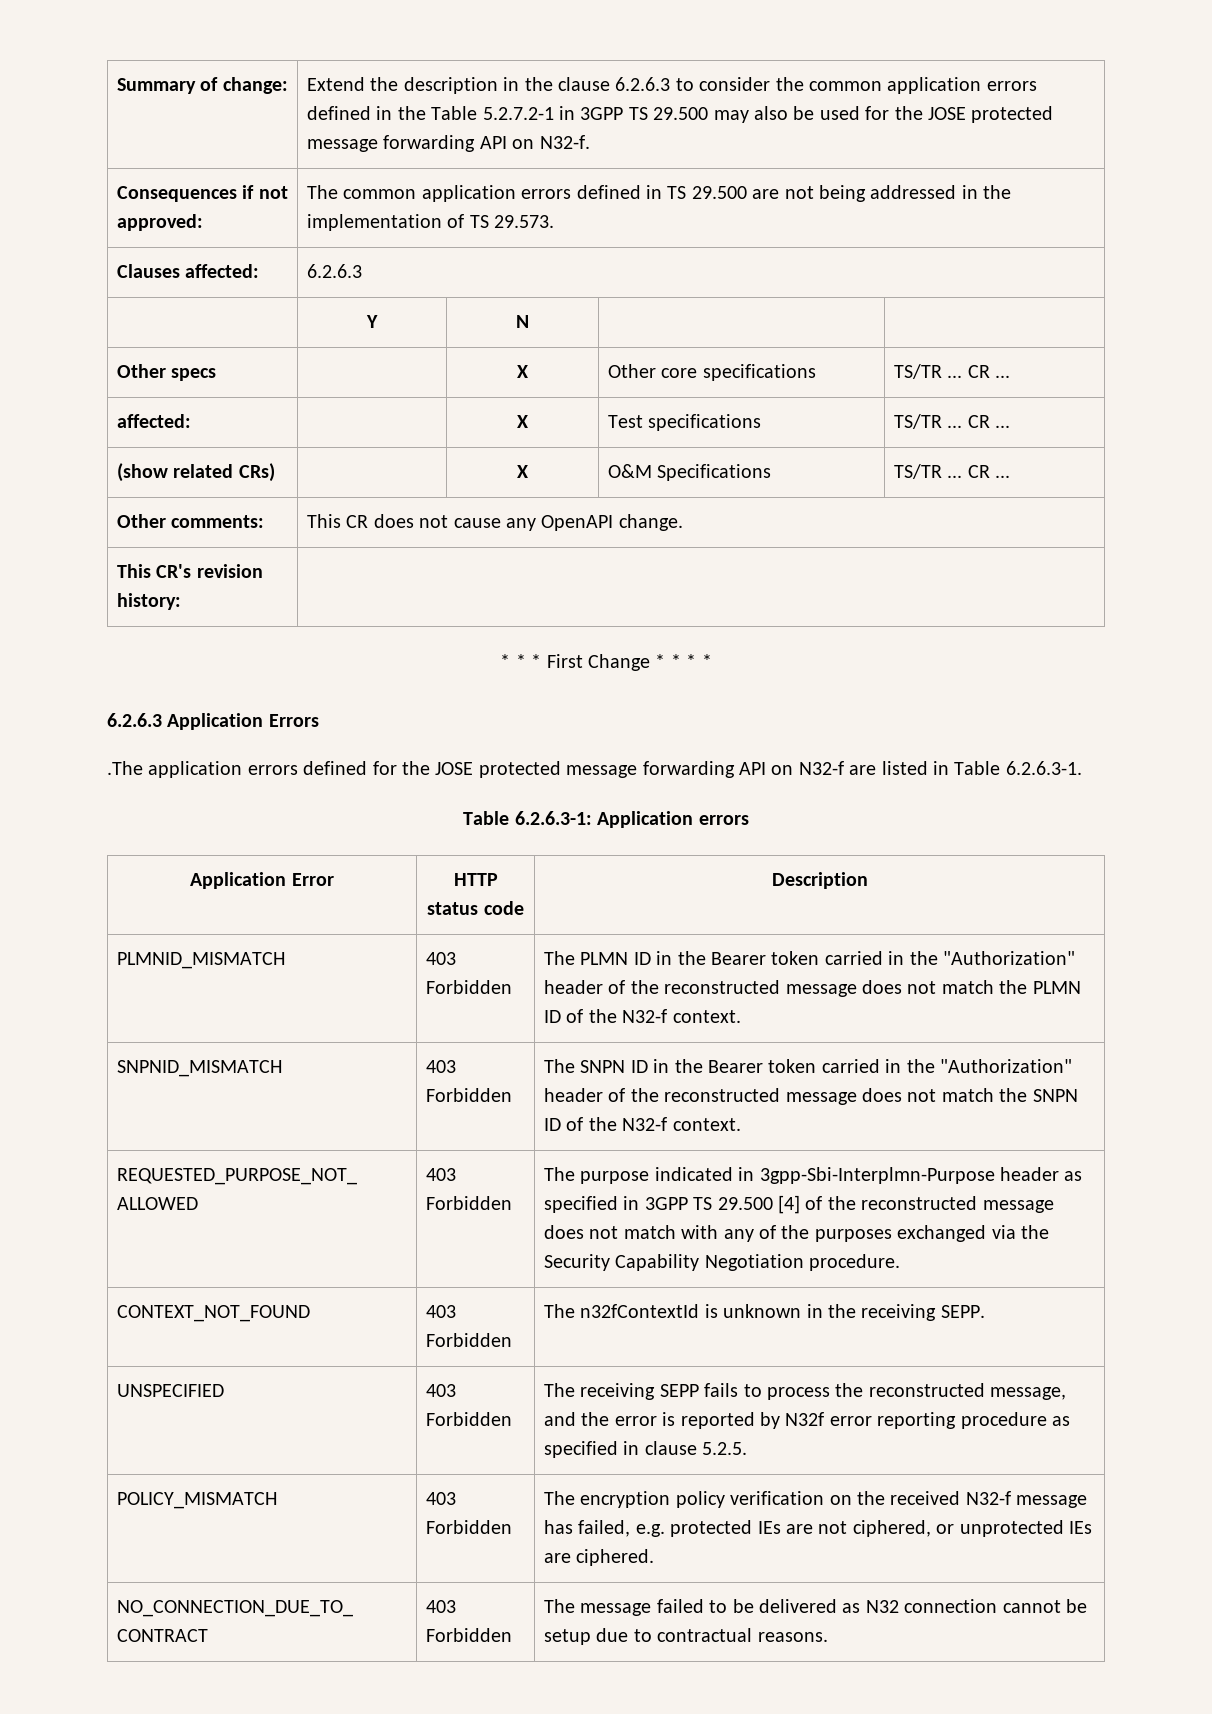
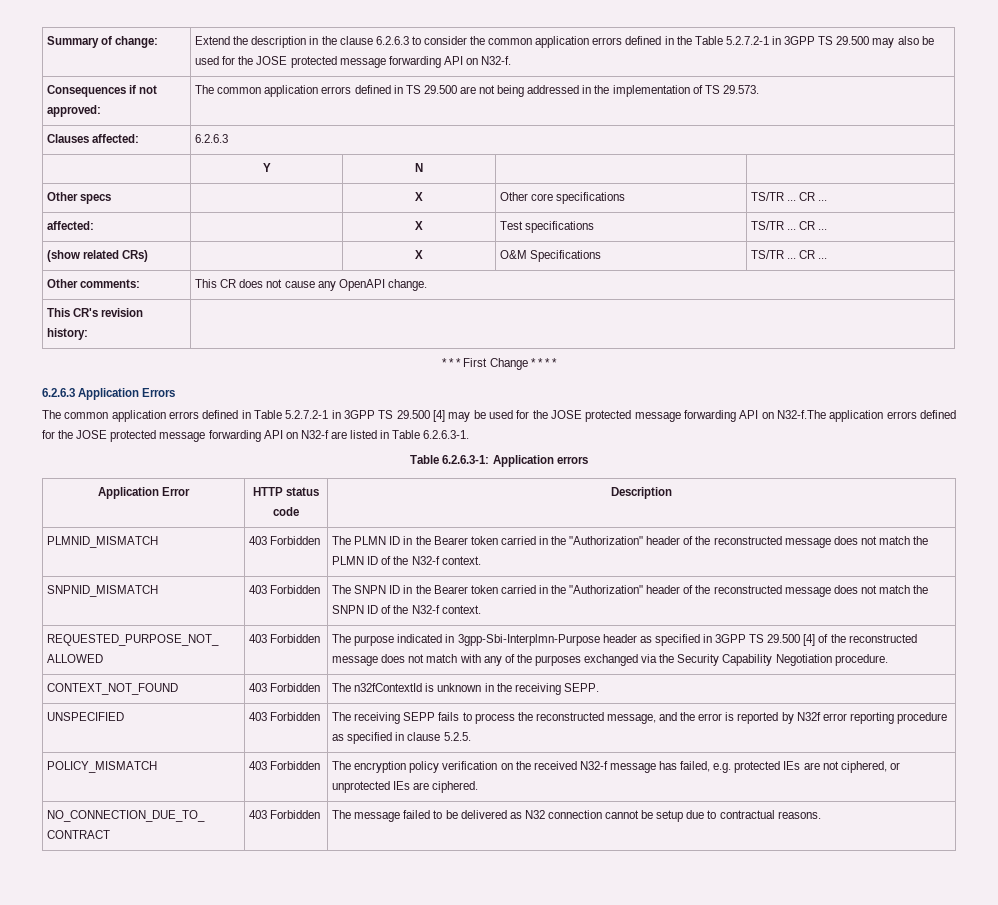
- .The application errors defined for the JOSE protected message forwarding API on N32-f are listed in Table 6.2.6.3-1.
+ The common application errors defined in Table 5.2.7.2-1 in 3GPP TS 29.500 [4] may be used for the JOSE protected message forwarding API on N32-f.The application errors defined for the JOSE protected message forwarding API on N32-f are listed in Table 6.2.6.3-1.

